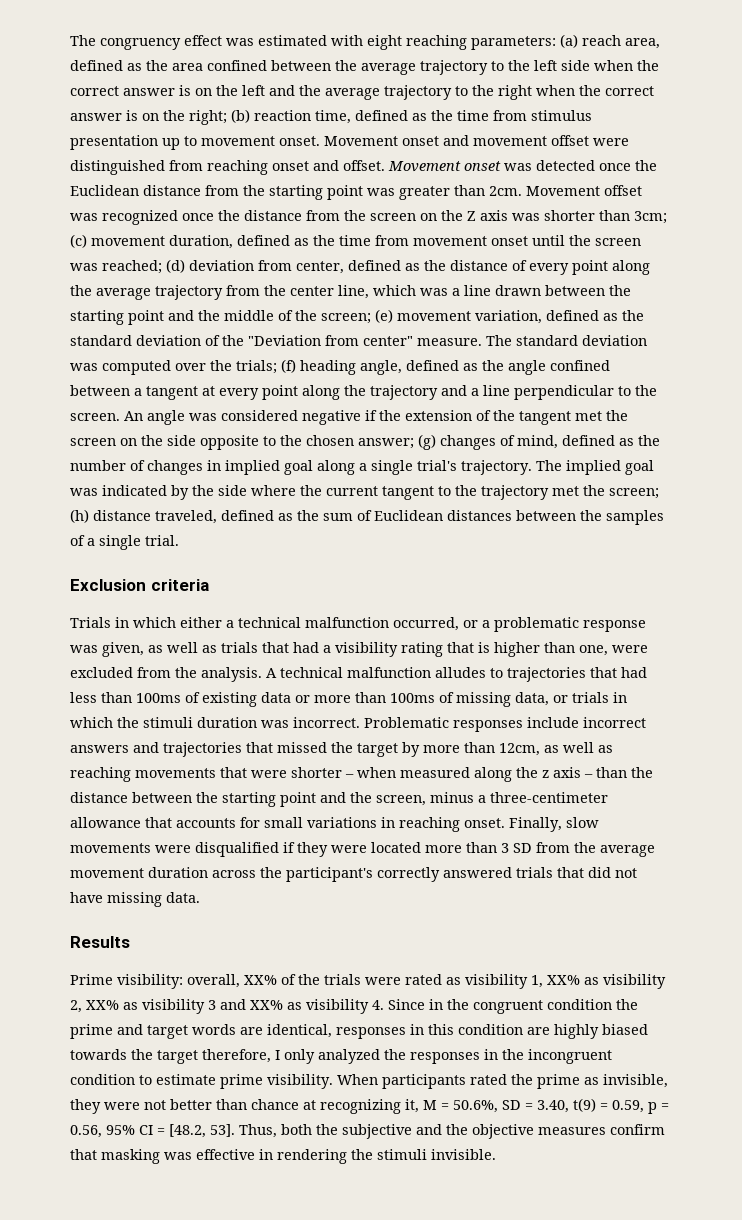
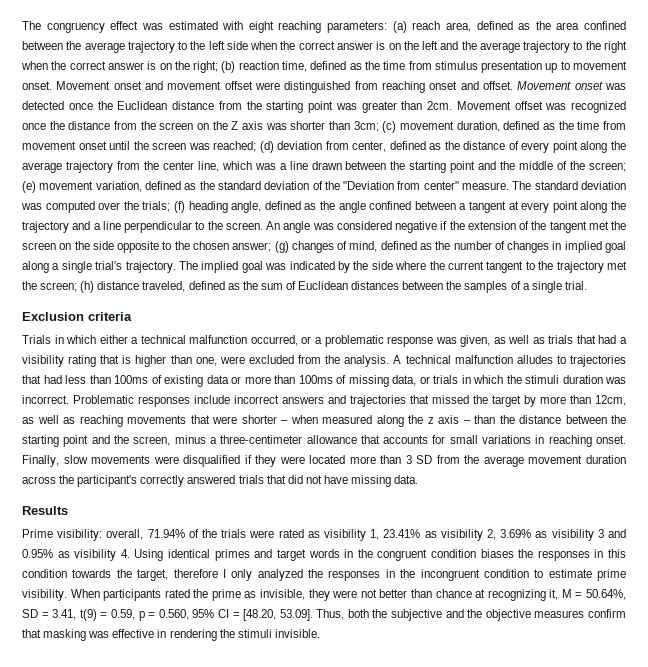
- Prime visibility: overall, XX% of the trials were rated as visibility 1, XX% as visibility 2, XX% as visibility 3 and XX% as visibility 4. Since in the congruent condition the prime and target words are identical, responses in this condition are highly biased towards the target therefore, I only analyzed the responses in the incongruent condition to estimate prime visibility.
+ Prime visibility: overall, 71.94% of the trials were rated as visibility 1, 23.41% as visibility 2, 3.69% as visibility 3 and 0.95% as visibility 4. Using identical primes and target words in the congruent condition biases the responses in this condition towards the target, therefore I only analyzed the responses in the incongruent condition to estimate prime visibility.
- When participants rated the prime as invisible, they were not better than chance at recognizing it, M = 50.6%, SD = 3.40, t(9) = 0.59, p = 0.56, 95% CI = [48.2, 53]. Thus, both the subjective and the objective measures confirm that masking was effective in rendering the stimuli invisible.
+ When participants rated the prime as invisible, they were not better than chance at recognizing it, M = 50.64%, SD = 3.41, t(9) = 0.59, p = 0.560, 95% CI = [48.20, 53.09]. Thus, both the subjective and the objective measures confirm that masking was effective in rendering the stimuli invisible.

